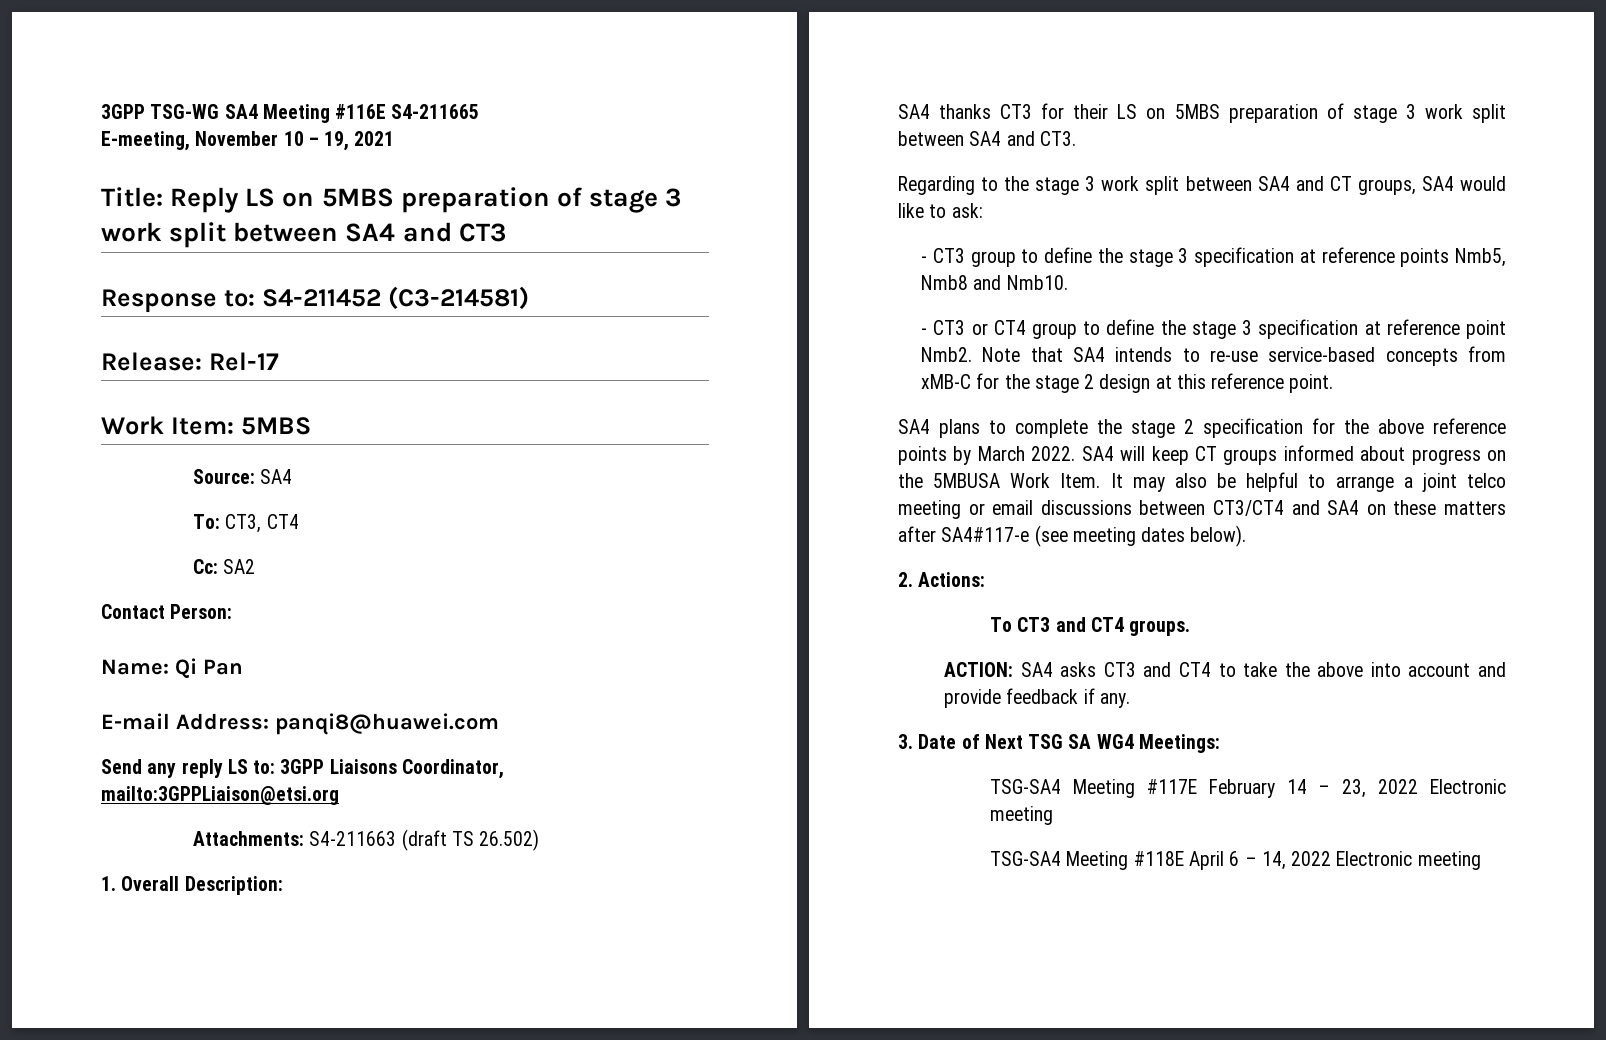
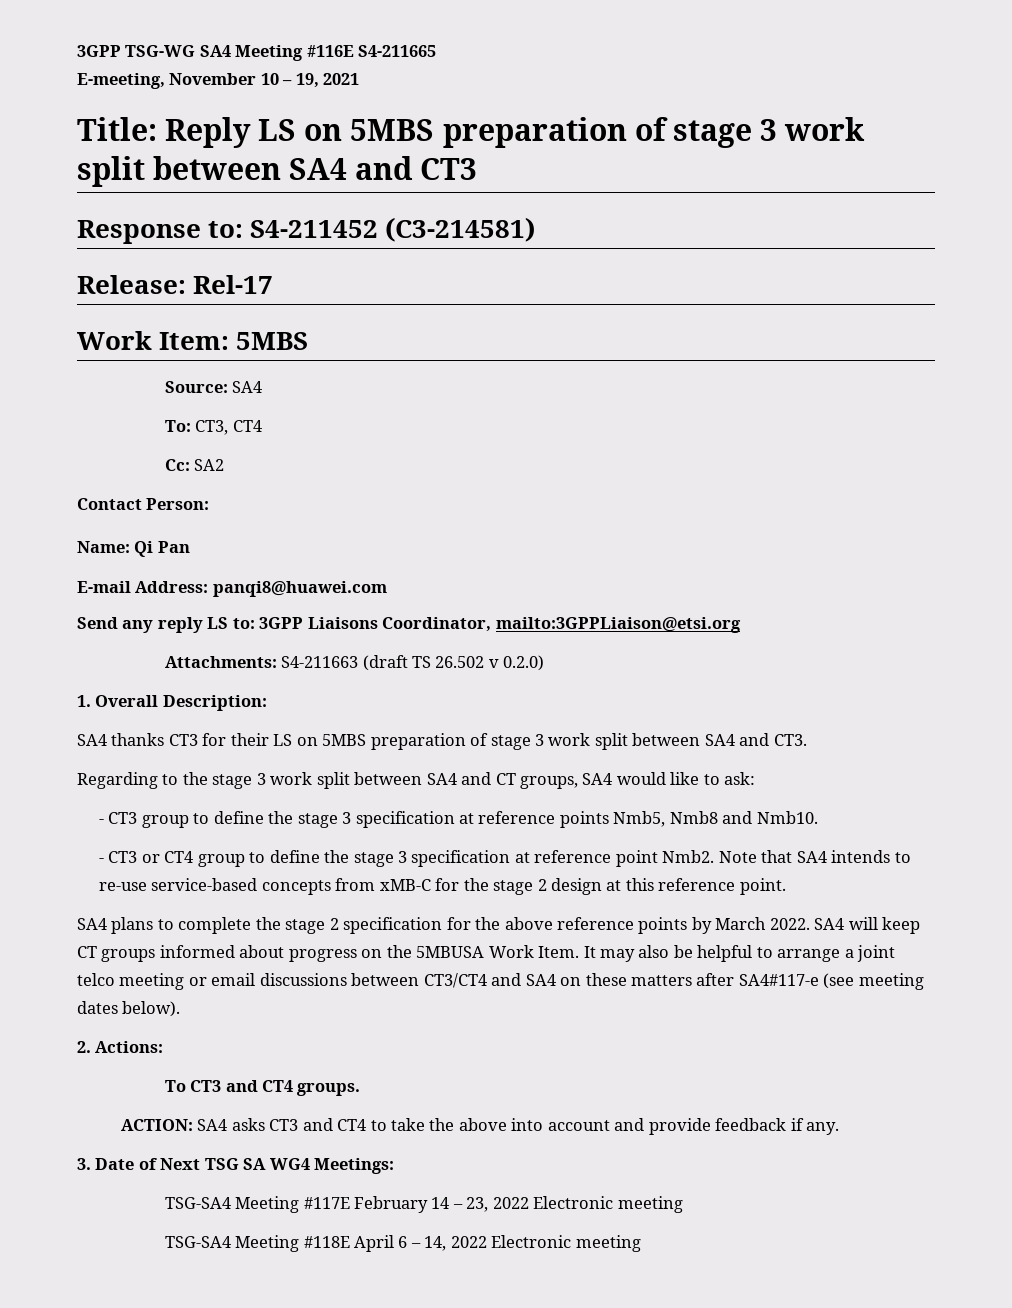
- Attachments: S4-211663 (draft TS 26.502)
+ Attachments: S4-211663 (draft TS 26.502 v 0.2.0)

